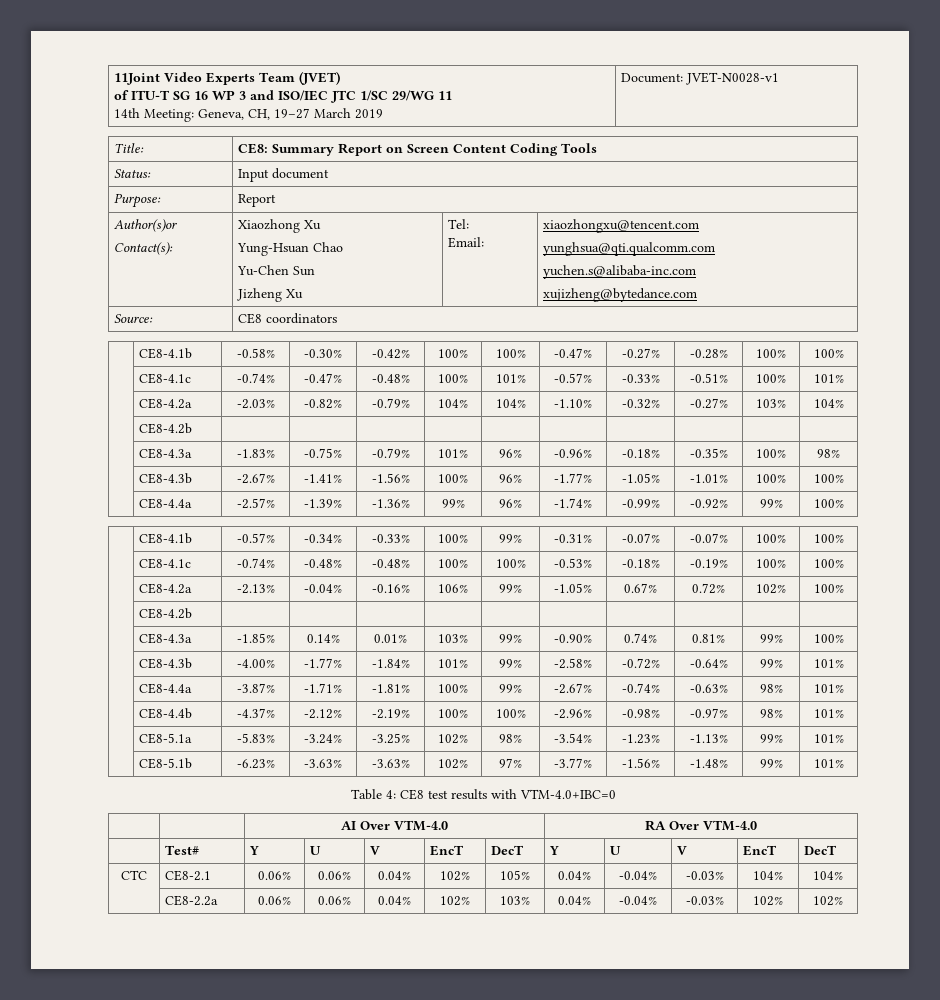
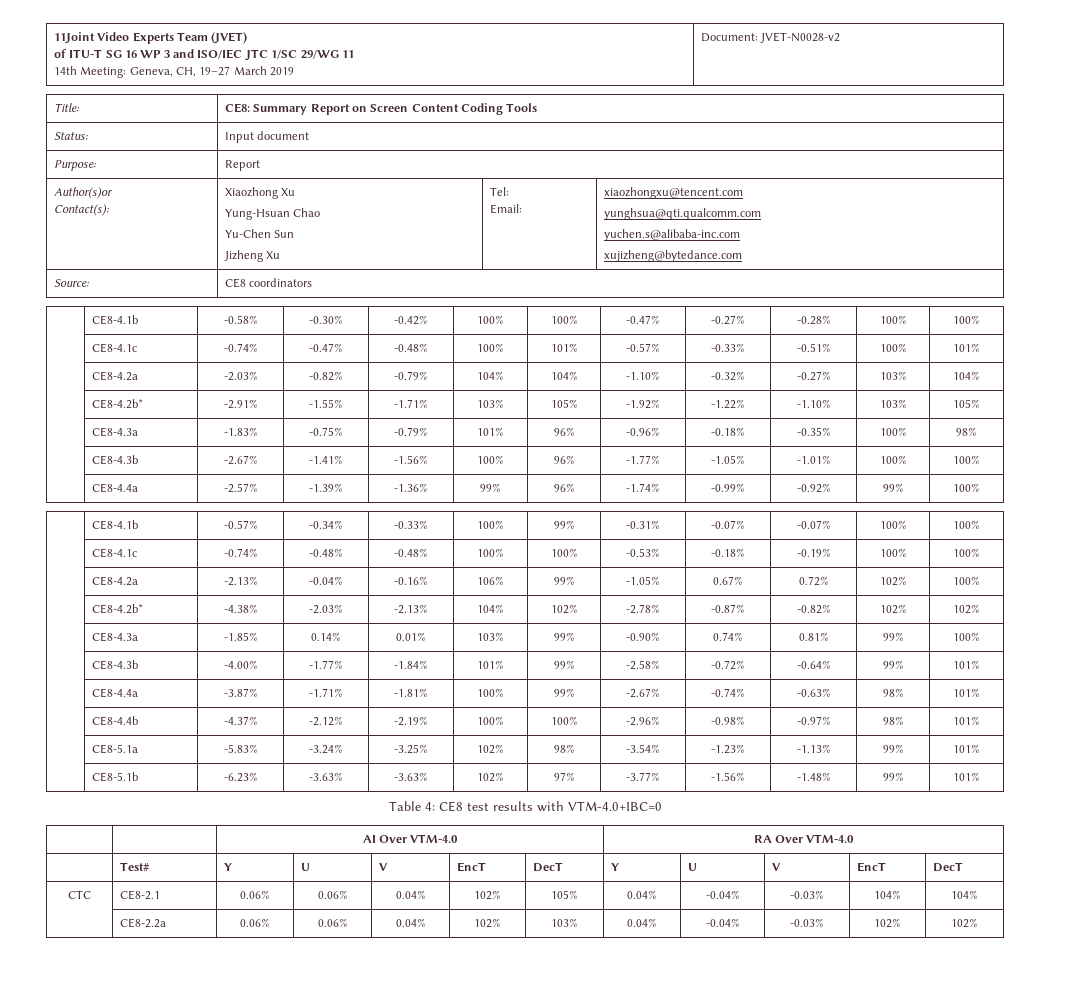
  11Joint Video Experts Team (JVET)
  of ITU-T SG 16 WP 3 and ISO/IEC JTC 1/SC 29/WG 11
- 14th Meeting: Geneva, CH, 19–27 March 2019 | Document: JVET-N0028-v1
+ 14th Meeting: Geneva, CH, 19–27 March 2019 | Document: JVET-N0028-v2
  | CE8-4.2a | -2.03% | -0.82% | -0.79% | 104% | 104% | -1.10% | -0.32% | -0.27% | 103% | 104%
- | CE8-4.2b | | | | | | | | | |
+ | CE8-4.2b* | -2.91% | -1.55% | -1.71% | 103% | 105% | -1.92% | -1.22% | -1.10% | 103% | 105%
  | CE8-4.2a | -2.13% | -0.04% | -0.16% | 106% | 99% | -1.05% | 0.67% | 0.72% | 102% | 100%
- | CE8-4.2b | | | | | | | | | |
+ | CE8-4.2b* | -4.38% | -2.03% | -2.13% | 104% | 102% | -2.78% | -0.87% | -0.82% | 102% | 102%

